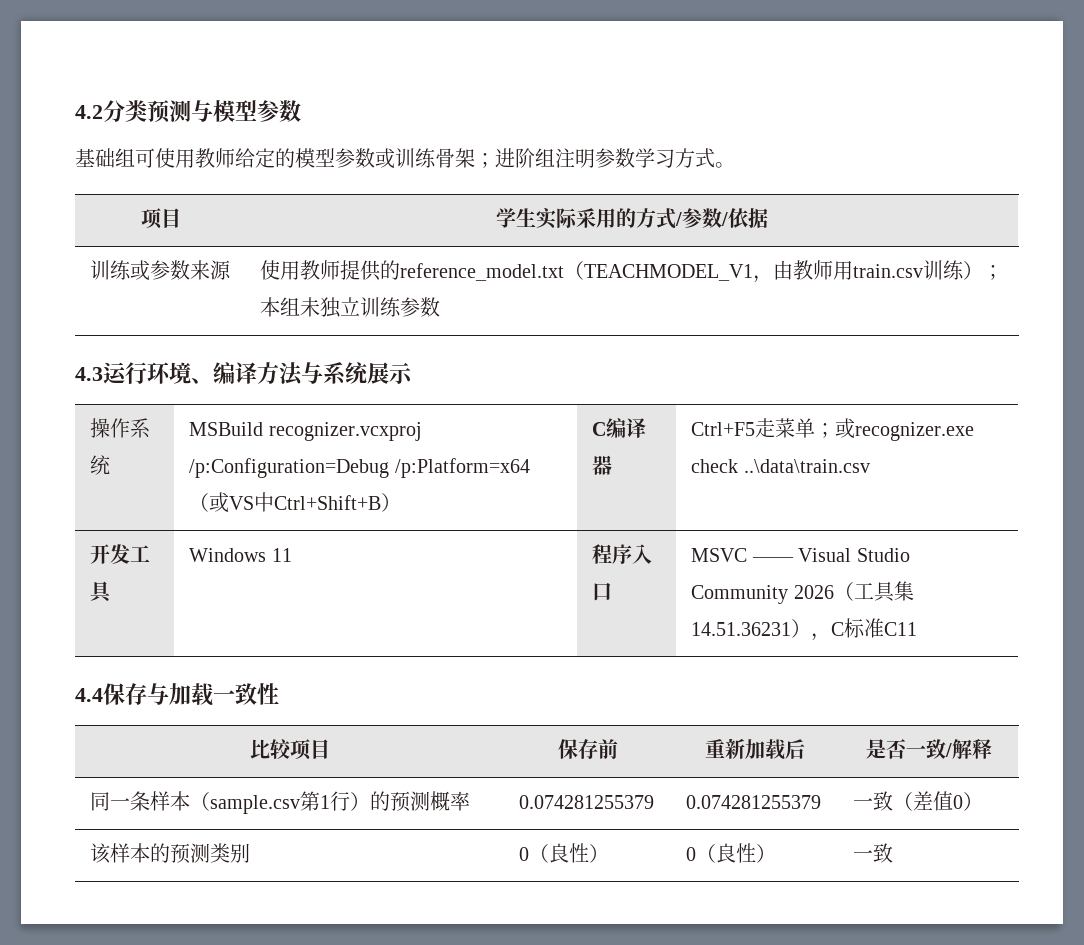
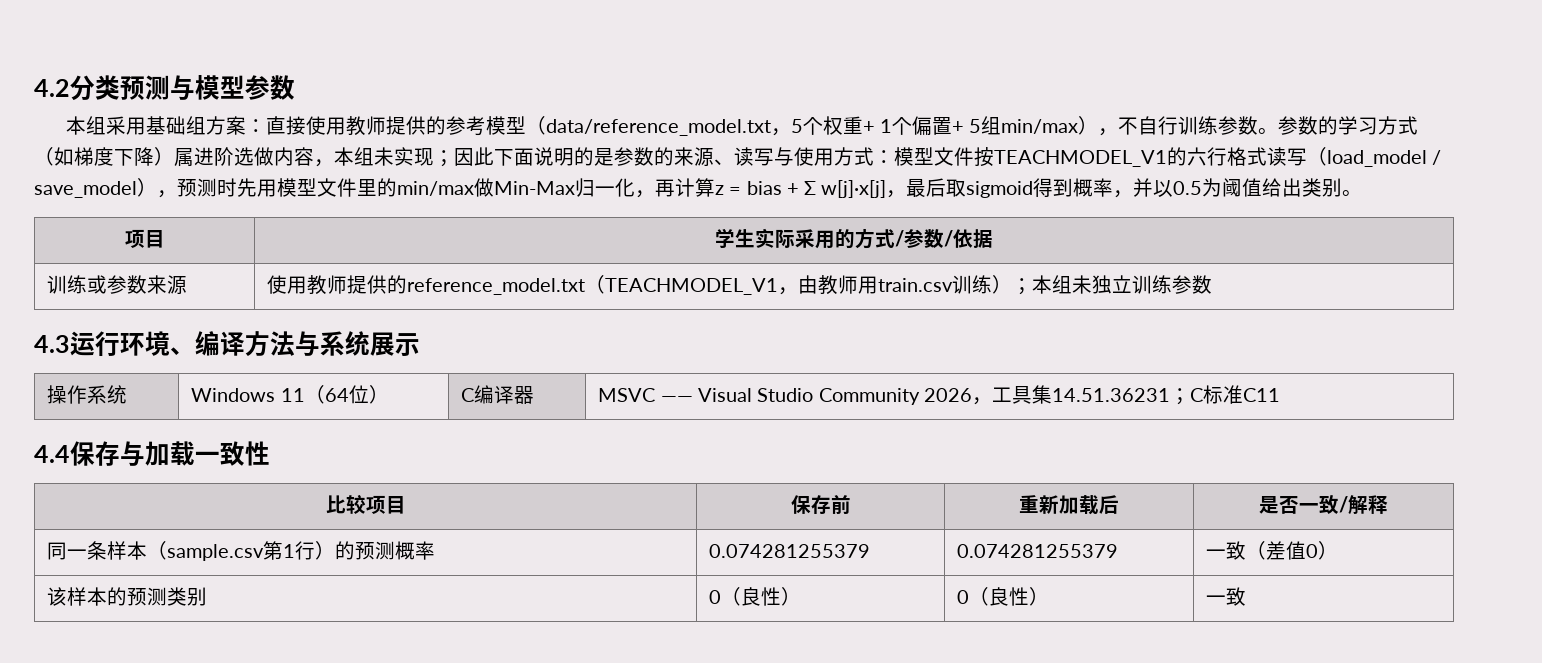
- 基础组可使用教师给定的模型参数或训练骨架；进阶组注明参数学习方式。
+ 本组采用基础组方案：直接使用教师提供的参考模型（data/reference_model.txt，5个权重+ 1个偏置+ 5组min/max），不自行训练参数。参数的学习方式（如梯度下降）属进阶选做内容，本组未实现；因此下面说明的是参数的来源、读写与使用方式：模型文件按TEACHMODEL_V1的六行格式读写（load_model / save_model），预测时先用模型文件里的min/max做Min-Max归一化，再计算z = bias + Σ w[j]·x[j]，最后取sigmoid得到概率，并以0.5为阈值给出类别。
- 操作系统 | MSBuild recognizer.vcxproj /p:Configuration=Debug /p:Platform=x64（或VS中Ctrl+Shift+B） | C编译器 | Ctrl+F5走菜单；或recognizer.exe check ..\data\train.csv
- 开发工具 | Windows 11 | 程序入口 | MSVC —— Visual Studio Community 2026（工具集14.51.36231），C标准C11
+ 操作系统 | Windows 11（64位） | C编译器 | MSVC —— Visual Studio Community 2026，工具集14.51.36231；C标准C11

